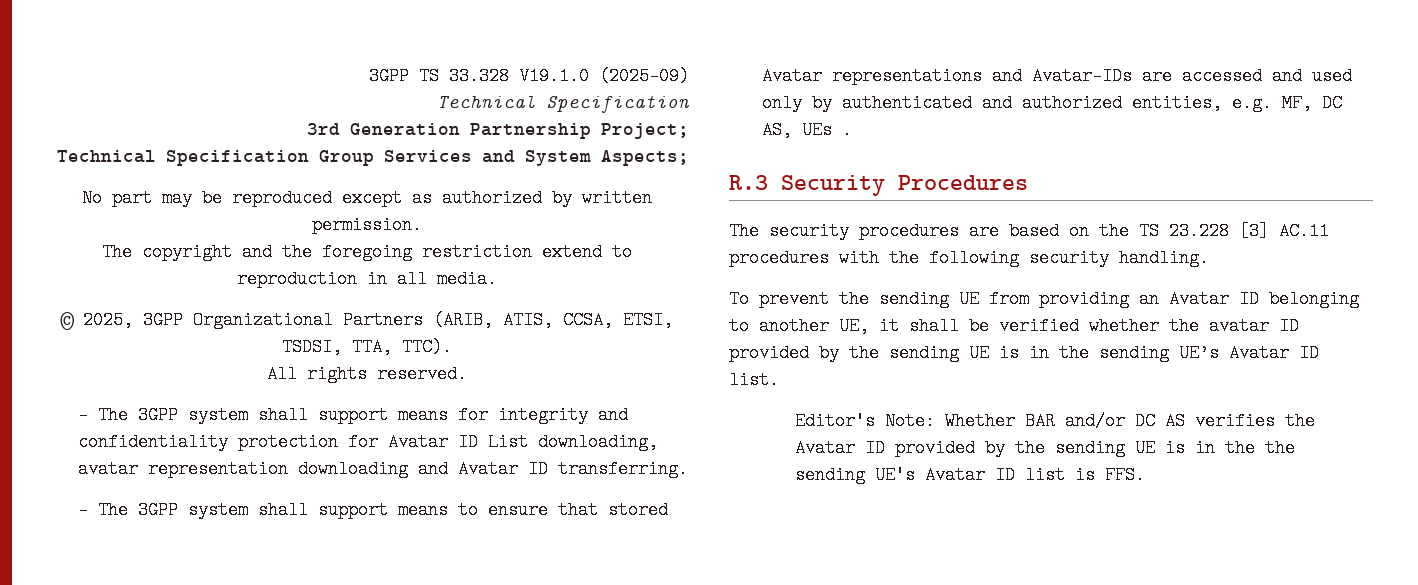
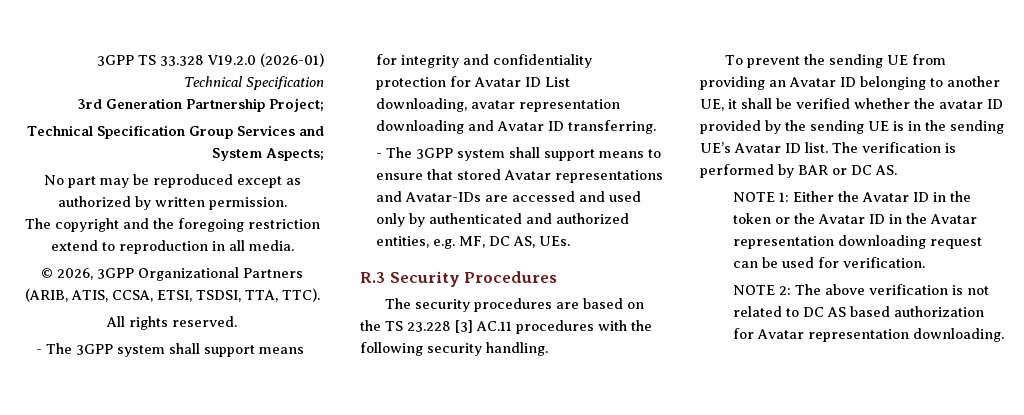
- 3GPP TS 33.328 V19.1.0 (2025-09)
+ 3GPP TS 33.328 V19.2.0 (2026-01)
- © 2025, 3GPP Organizational Partners (ARIB, ATIS, CCSA, ETSI, TSDSI, TTA, TTC).
+ © 2026, 3GPP Organizational Partners (ARIB, ATIS, CCSA, ETSI, TSDSI, TTA, TTC).
- - The 3GPP system shall support means to ensure that stored Avatar representations and Avatar-IDs are accessed and used only by authenticated and authorized entities, e.g. MF, DC AS, UEs .
+ - The 3GPP system shall support means to ensure that stored Avatar representations and Avatar-IDs are accessed and used only by authenticated and authorized entities, e.g. MF, DC AS, UEs.
- To prevent the sending UE from providing an Avatar ID belonging to another UE, it shall be verified whether the avatar ID provided by the sending UE is in the sending UE’s Avatar ID list.
- Editor's Note: Whether BAR and/or DC AS verifies the Avatar ID provided by the sending UE is in the the sending UE's Avatar ID list is FFS.
+ To prevent the sending UE from providing an Avatar ID belonging to another UE, it shall be verified whether the avatar ID provided by the sending UE is in the sending UE’s Avatar ID list. The verification is performed by BAR or DC AS.
+ NOTE 1: Either the Avatar ID in the token or the Avatar ID in the Avatar representation downloading request can be used for verification.
+ NOTE 2: The above verification is not related to DC AS based authorization for Avatar representation downloading.

